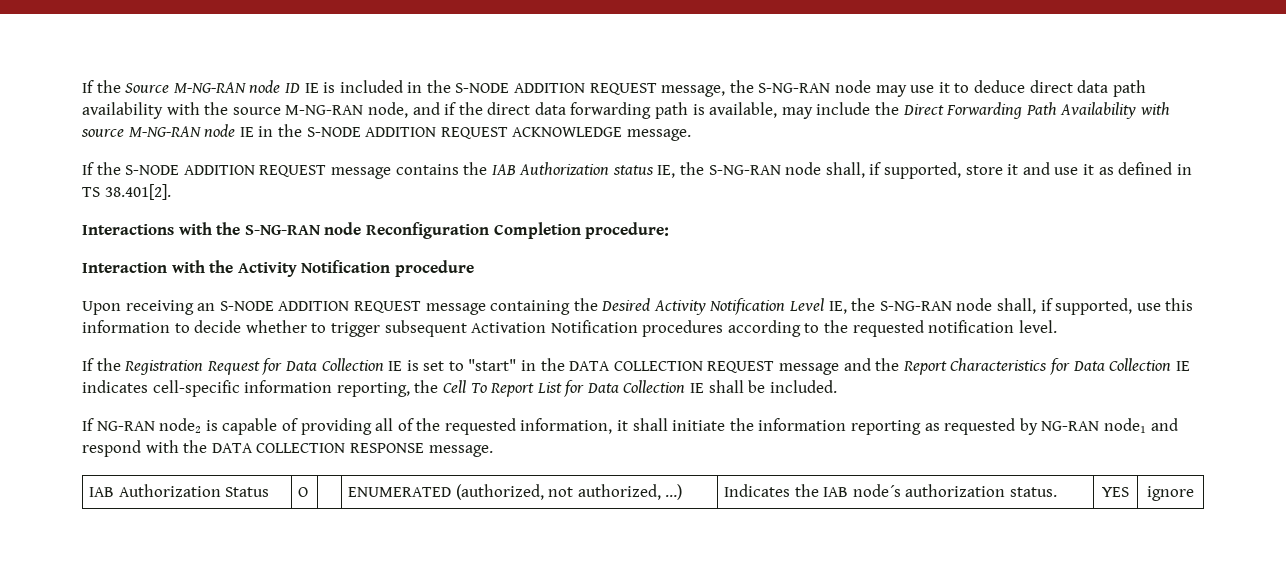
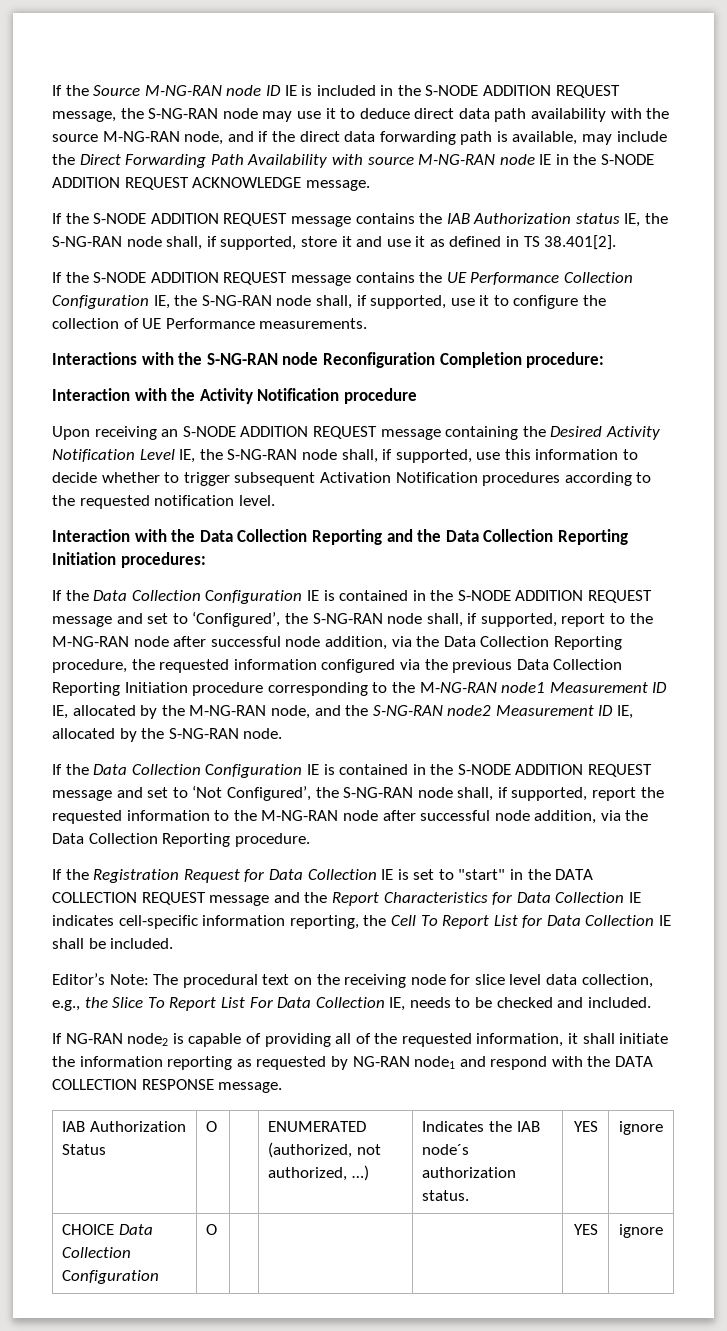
+ If the S-NODE ADDITION REQUEST message contains the UE Performance Collection Configuration IE, the S-NG-RAN node shall, if supported, use it to configure the collection of UE Performance measurements.
+ Interaction with the Data Collection Reporting and the Data Collection Reporting Initiation procedures:
+ If the Data Collection Configuration IE is contained in the S-NODE ADDITION REQUEST message and set to ‘Configured’, the S-NG-RAN node shall, if supported, report to the M-NG-RAN node after successful node addition, via the Data Collection Reporting procedure, the requested information configured via the previous Data Collection Reporting Initiation procedure corresponding to the M-NG-RAN node1 Measurement ID IE, allocated by the M-NG-RAN node, and the S-NG-RAN node2 Measurement ID IE, allocated by the S-NG-RAN node.
+ If the Data Collection Configuration IE is contained in the S-NODE ADDITION REQUEST message and set to ‘Not Configured’, the S-NG-RAN node shall, if supported, report the requested information to the M-NG-RAN node after successful node addition, via the Data Collection Reporting procedure.
+ Editor’s Note: The procedural text on the receiving node for slice level data collection, e.g., the Slice To Report List For Data Collection IE, needs to be checked and included.
+ CHOICE Data Collection Configuration | O | | | | YES | ignore

